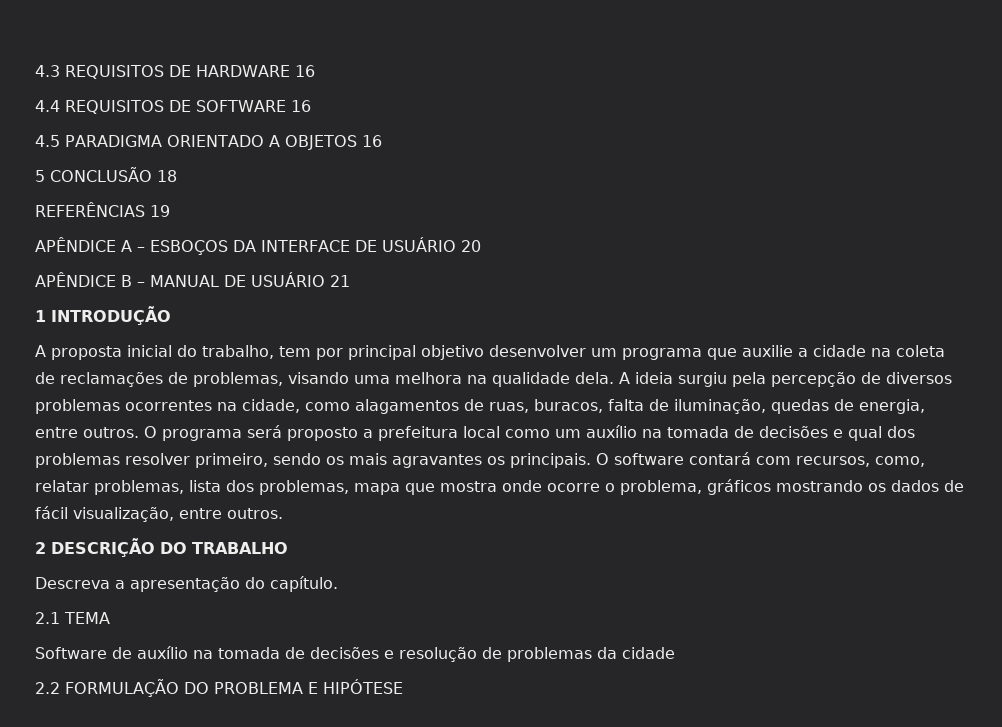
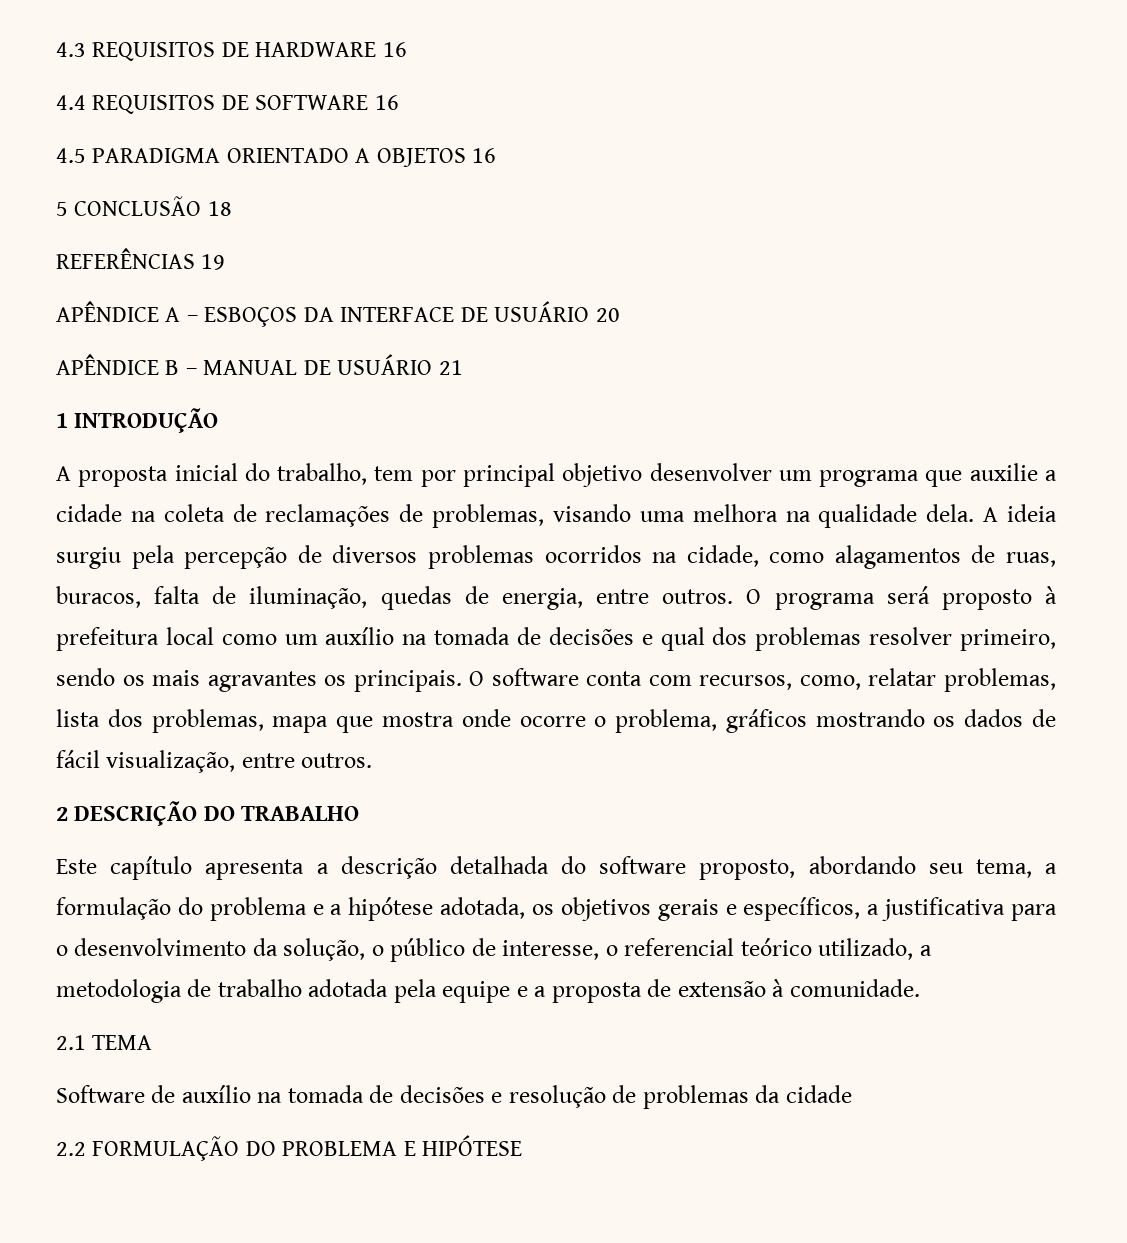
- A ideia surgiu pela percepção de diversos problemas ocorrentes na cidade, como alagamentos de ruas, buracos, falta de iluminação, quedas de energia, entre outros.
+ A ideia surgiu pela percepção de diversos problemas ocorridos na cidade, como alagamentos de ruas, buracos, falta de iluminação, quedas de energia, entre outros.
- O programa será proposto a prefeitura local como um auxílio na tomada de decisões e qual dos problemas resolver primeiro, sendo os mais agravantes os principais.
+ O programa será proposto à prefeitura local como um auxílio na tomada de decisões e qual dos problemas resolver primeiro, sendo os mais agravantes os principais.
- O software contará com recursos, como, relatar problemas, lista dos problemas, mapa que mostra onde ocorre o problema, gráficos mostrando os dados de fácil visualização, entre outros.
+ O software conta com recursos, como, relatar problemas, lista dos problemas, mapa que mostra onde ocorre o problema, gráficos mostrando os dados de fácil visualização, entre outros.
- Descreva a apresentação do capítulo.
+ Este capítulo apresenta a descrição detalhada do software proposto, abordando seu tema, a formulação do problema e a hipótese adotada, os objetivos gerais e específicos, a justificativa para o desenvolvimento da solução, o público de interesse, o referencial teórico utilizado, a metodologia de trabalho adotada pela equipe e a proposta de extensão à comunidade.

